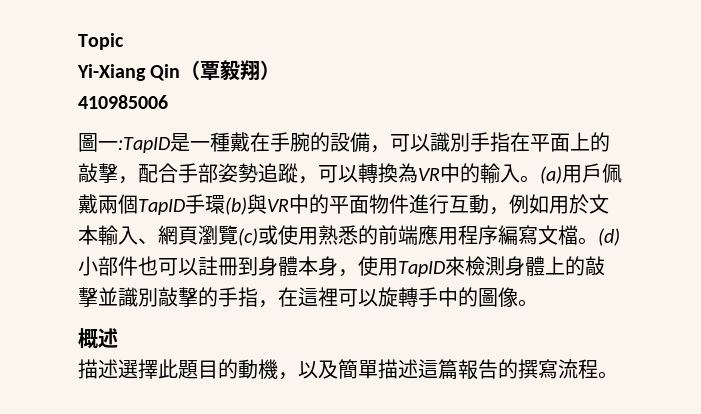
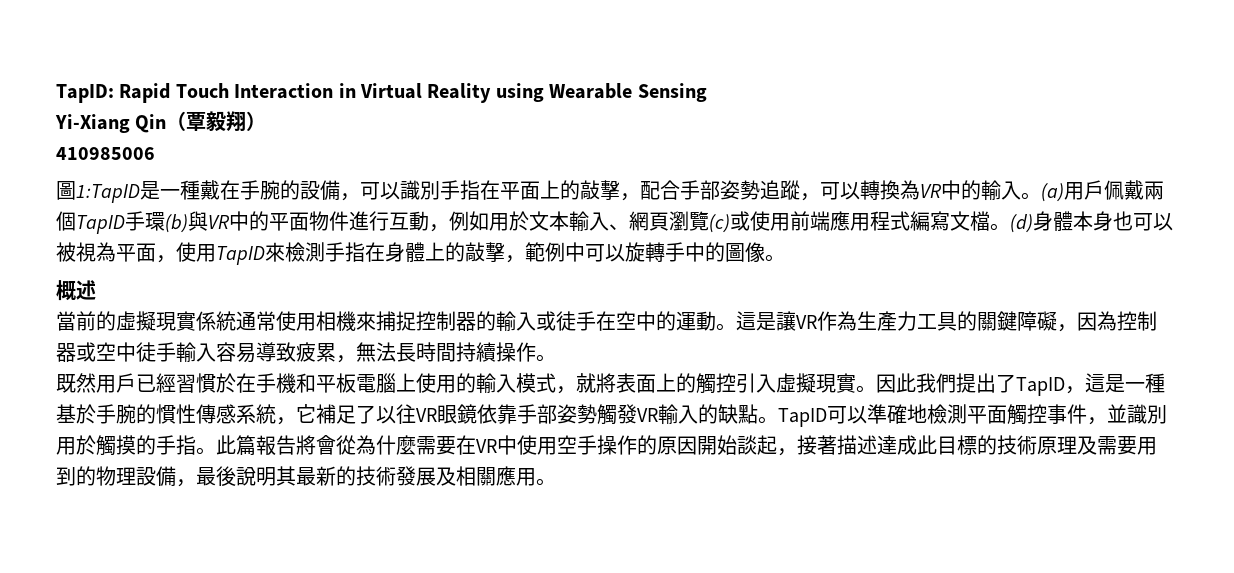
- Topic
+ TapID: Rapid Touch Interaction in Virtual Reality using Wearable Sensing
- 圖一:TapID是一種戴在手腕的設備，可以識別手指在平面上的敲擊，配合手部姿勢追蹤，可以轉換為VR中的輸入。
+ 圖1:TapID是一種戴在手腕的設備，可以識別手指在平面上的敲擊，配合手部姿勢追蹤，可以轉換為VR中的輸入。
- (a)用戶佩戴兩個TapID手環(b)與VR中的平面物件進行互動，例如用於文本輸入、網頁瀏覽(c)或使用熟悉的前端應用程序編寫文檔。
+ (a)用戶佩戴兩個TapID手環(b)與VR中的平面物件進行互動，例如用於文本輸入、網頁瀏覽(c)或使用前端應用程式編寫文檔。
- (d)小部件也可以註冊到身體本身，使用TapID來檢測身體上的敲擊並識別敲擊的手指，在這裡可以旋轉手中的圖像。
+ (d)身體本身也可以被視為平面，使用TapID來檢測手指在身體上的敲擊，範例中可以旋轉手中的圖像。
- 描述選擇此題目的動機，以及簡單描述這篇報告的撰寫流程。
+ 當前的虛擬現實係統通常使用相機來捕捉控制器的輸入或徒手在空中的運動。這是讓VR作為生產力工具的關鍵障礙，因為控制器或空中徒手輸入容易導致疲累，無法長時間持續操作。
+ 既然用戶已經習慣於在手機和平板電腦上使用的輸入模式，就將表面上的觸控引入虛擬現實。因此我們提出了TapID，這是一種基於手腕的慣性傳感系統，它補足了以往VR眼鏡依靠手部姿勢觸發VR輸入的缺點。TapID可以準確地檢測平面觸控事件，並識別用於觸摸的手指。此篇報告將會從為什麼需要在VR中使用空手操作的原因開始談起，接著描述達成此目標的技術原理及需要用到的物理設備，最後說明其最新的技術發展及相關應用。

